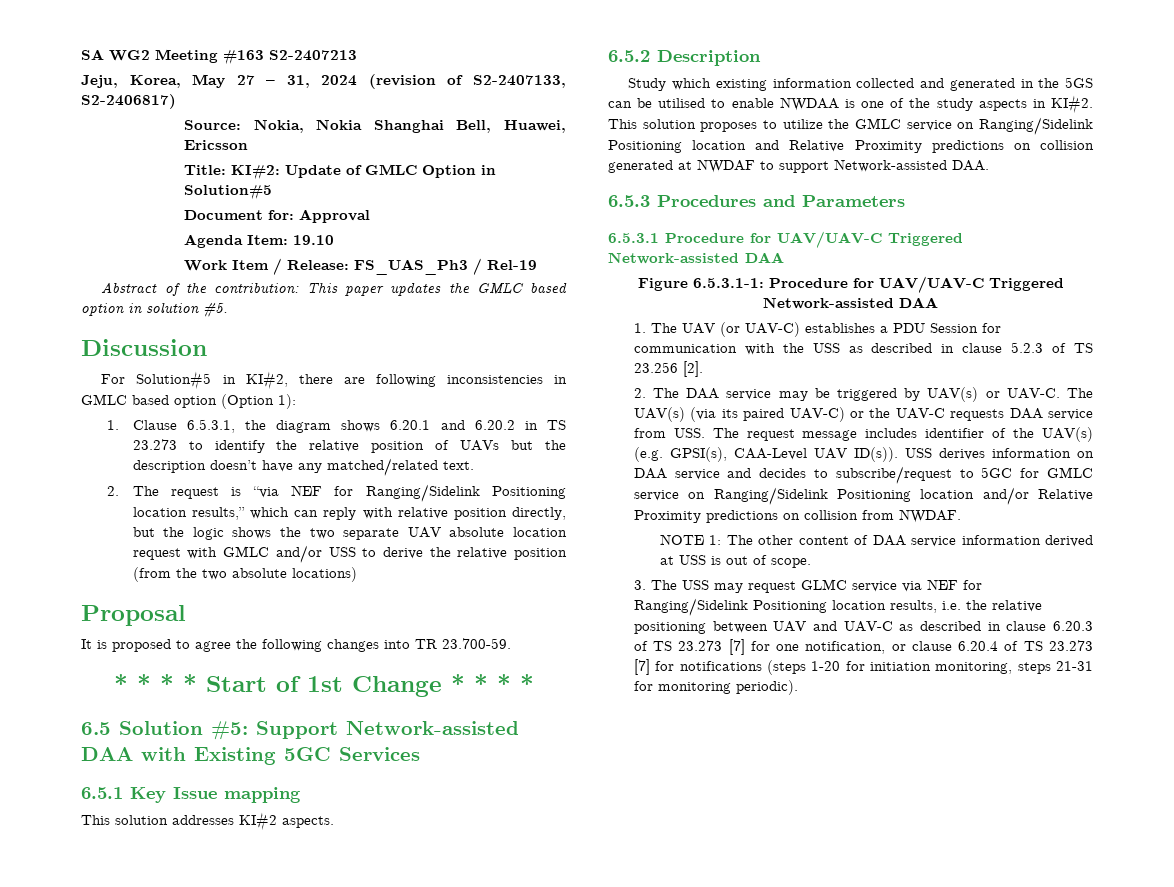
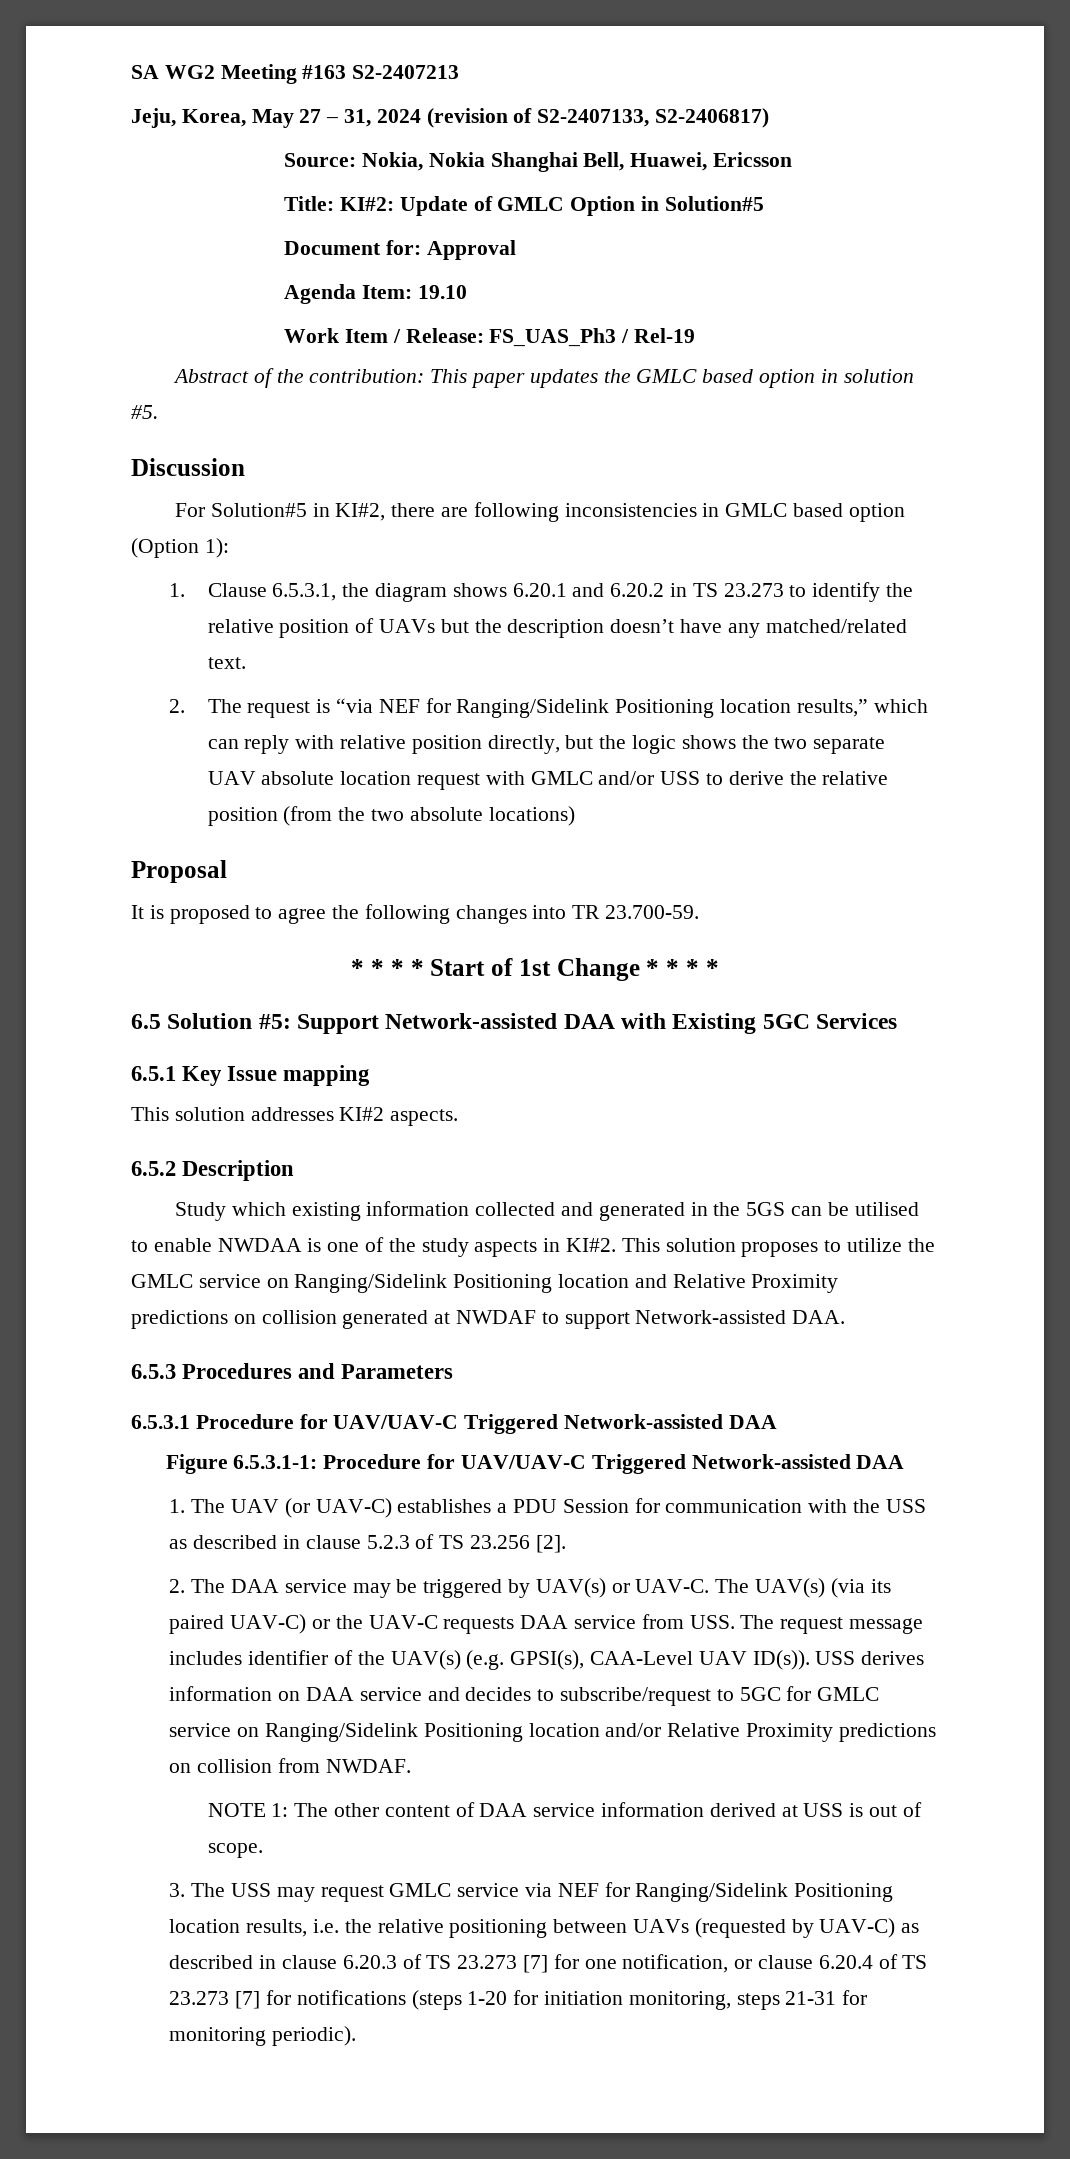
- 3. The USS may request GLMC service via NEF for Ranging/Sidelink Positioning location results, i.e. the relative positioning between UAV and UAV-C as described in clause 6.20.3 of TS 23.273 [7] for one notification, or clause 6.20.4 of TS 23.273 [7] for notifications (steps 1-20 for initiation monitoring, steps 21-31 for monitoring periodic).
+ 3. The USS may request GMLC service via NEF for Ranging/Sidelink Positioning location results, i.e. the relative positioning between UAVs (requested by UAV-C) as described in clause 6.20.3 of TS 23.273 [7] for one notification, or clause 6.20.4 of TS 23.273 [7] for notifications (steps 1-20 for initiation monitoring, steps 21-31 for monitoring periodic).

